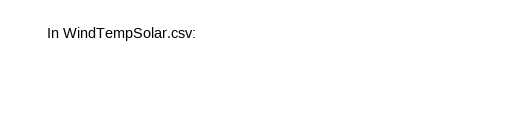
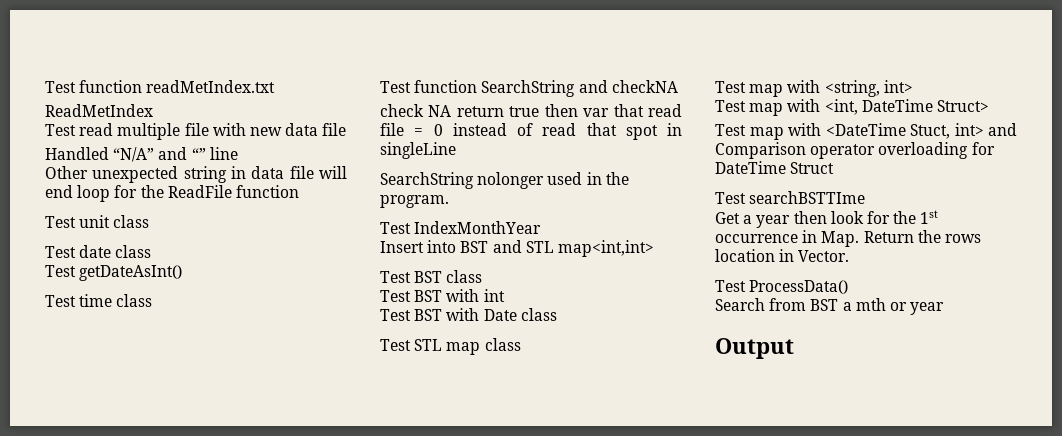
- In WindTempSolar.csv:
+ Test function readMetIndex.txt
+ ReadMetIndex
+ Test read multiple file with new data file
+ Handled “N/A” and “” line
+ Other unexpected string in data file will end loop for the ReadFile function
+ Test unit class
+ Test date class
+ Test getDateAsInt()
+ Test time class
+ Test function SearchString and checkNA
+ check NA return true then var that read file = 0 instead of read that spot in singleLine
+ SearchString nolonger used in the program.
+ Test IndexMonthYear
+ Insert into BST and STL map<int,int>
+ Test BST class
+ Test BST with int
+ Test BST with Date class
+ Test STL map class
+ Test map with <string, int>
+ Test map with <int, DateTime Struct>
+ Test map with <DateTime Stuct, int> and Comparison operator overloading for DateTime Struct
+ Test searchBSTTIme
+ Get a year then look for the 1st occurrence in Map. Return the rows location in Vector.
+ Test ProcessData()
+ Search from BST a mth or year
+ Output

